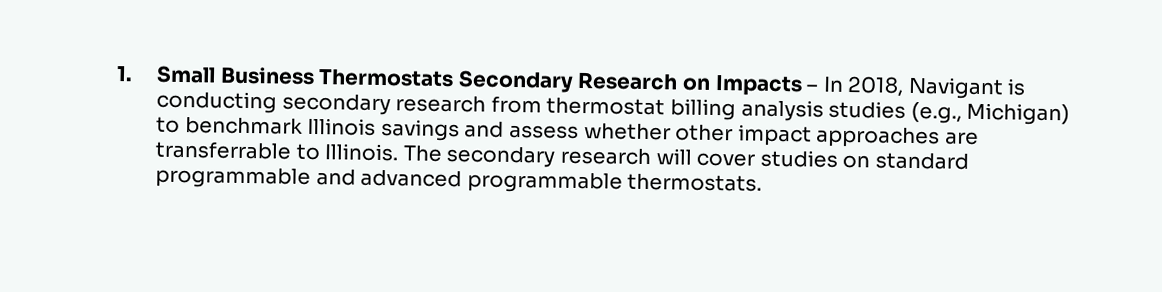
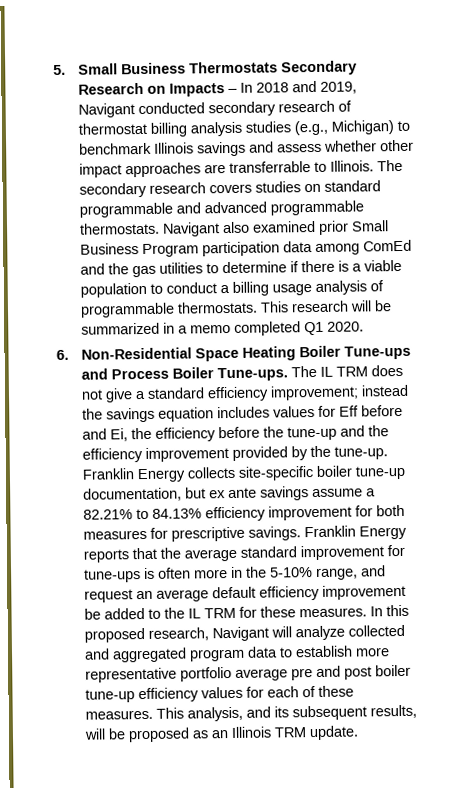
- 1. Small Business Thermostats Secondary Research on Impacts – In 2018, Navigant is conducting secondary research from thermostat billing analysis studies (e.g., Michigan) to benchmark Illinois savings and assess whether other impact approaches are transferrable to Illinois.
+ 5. Small Business Thermostats Secondary Research on Impacts – In 2018 and 2019, Navigant conducted secondary research of thermostat billing analysis studies (e.g., Michigan) to benchmark Illinois savings and assess whether other impact approaches are transferrable to Illinois.
- The secondary research will cover studies on standard programmable and advanced programmable thermostats.
+ The secondary research covers studies on standard programmable and advanced programmable thermostats.
+ Navigant also examined prior Small Business Program participation data among ComEd and the gas utilities to determine if there is a viable population to conduct a billing usage analysis of programmable thermostats. This research will be summarized in a memo completed Q1 2020.
+ 6. Non-Residential Space Heating Boiler Tune-ups and Process Boiler Tune-ups. The IL TRM does not give a standard efficiency improvement; instead the savings equation includes values for Eff before and Ei, the efficiency before the tune-up and the efficiency improvement provided by the tune-up. Franklin Energy collects site-specific boiler tune-up documentation, but ex ante savings assume a 82.21% to 84.13% efficiency improvement for both measures for prescriptive savings. Franklin Energy reports that the average standard improvement for tune-ups is often more in the 5-10% range, and request an average default efficiency improvement be added to the IL TRM for these measures. In this proposed research, Navigant will analyze collected and aggregated program data to establish more representative portfolio average pre and post boiler tune-up efficiency values for each of these measures. This analysis, and its subsequent results, will be proposed as an Illinois TRM update.

